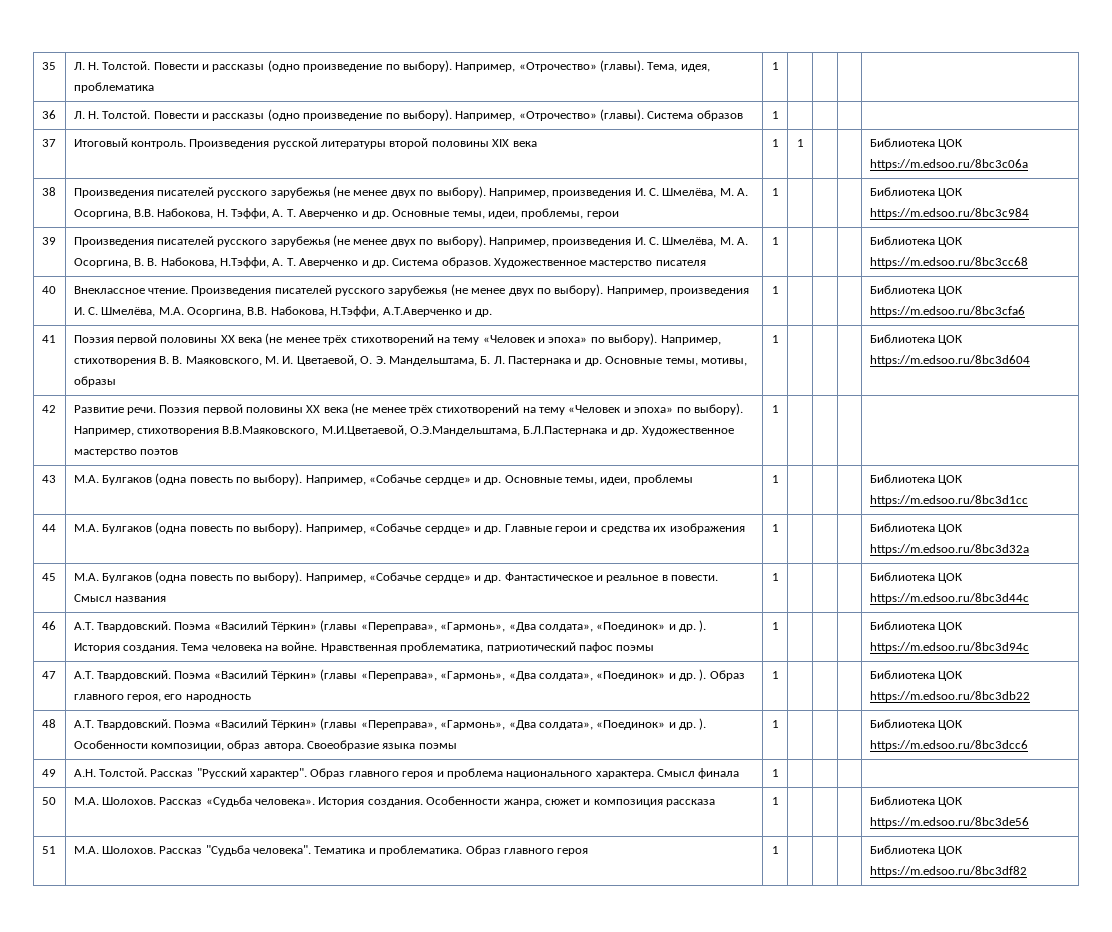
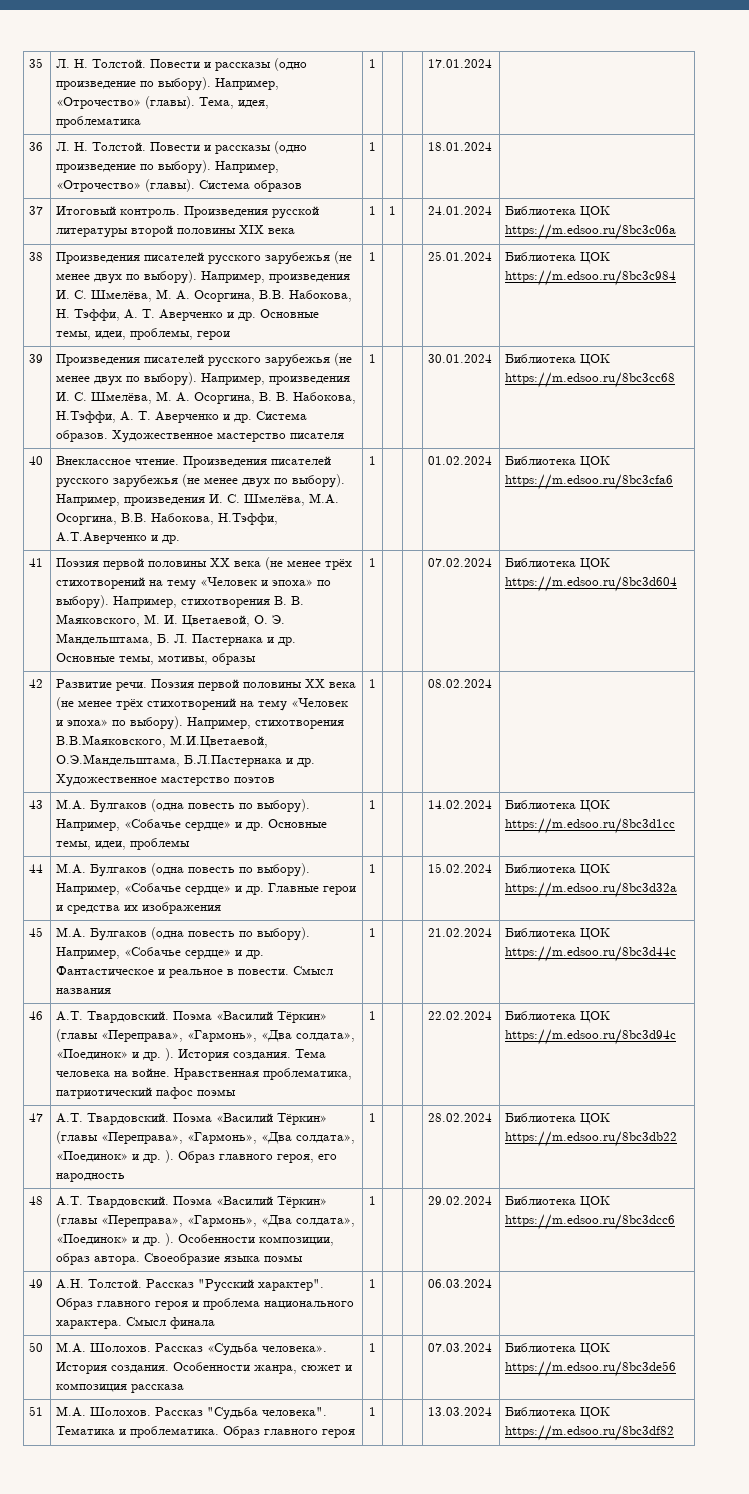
- 35 | Л. Н. Толстой. Повести и рассказы (одно произведение по выбору). Например, «Отрочество» (главы). Тема, идея, проблематика | 1 | | | |
+ 35 | Л. Н. Толстой. Повести и рассказы (одно произведение по выбору). Например, «Отрочество» (главы). Тема, идея, проблематика | 1 | | | 17.01.2024 |
- 36 | Л. Н. Толстой. Повести и рассказы (одно произведение по выбору). Например, «Отрочество» (главы). Система образов | 1 | | | |
+ 36 | Л. Н. Толстой. Повести и рассказы (одно произведение по выбору). Например, «Отрочество» (главы). Система образов | 1 | | | 18.01.2024 |
- 37 | Итоговый контроль. Произведения русской литературы второй половины XIX века | 1 | 1 | | | Библиотека ЦОК https://m.edsoo.ru/8bc3c06a
+ 37 | Итоговый контроль. Произведения русской литературы второй половины XIX века | 1 | 1 | | 24.01.2024 | Библиотека ЦОК https://m.edsoo.ru/8bc3c06a
- 38 | Произведения писателей русского зарубежья (не менее двух по выбору). Например, произведения И. С. Шмелёва, М. А. Осоргина, В.В. Набокова, Н. Тэффи, А. Т. Аверченко и др. Основные темы, идеи, проблемы, герои | 1 | | | | Библиотека ЦОК https://m.edsoo.ru/8bc3c984
+ 38 | Произведения писателей русского зарубежья (не менее двух по выбору). Например, произведения И. С. Шмелёва, М. А. Осоргина, В.В. Набокова, Н. Тэффи, А. Т. Аверченко и др. Основные темы, идеи, проблемы, герои | 1 | | | 25.01.2024 | Библиотека ЦОК https://m.edsoo.ru/8bc3c984
- 39 | Произведения писателей русского зарубежья (не менее двух по выбору). Например, произведения И. С. Шмелёва, М. А. Осоргина, В. В. Набокова, Н.Тэффи, А. Т. Аверченко и др. Система образов. Художественное мастерство писателя | 1 | | | | Библиотека ЦОК https://m.edsoo.ru/8bc3cc68
+ 39 | Произведения писателей русского зарубежья (не менее двух по выбору). Например, произведения И. С. Шмелёва, М. А. Осоргина, В. В. Набокова, Н.Тэффи, А. Т. Аверченко и др. Система образов. Художественное мастерство писателя | 1 | | | 30.01.2024 | Библиотека ЦОК https://m.edsoo.ru/8bc3cc68
- 40 | Внеклассное чтение. Произведения писателей русского зарубежья (не менее двух по выбору). Например, произведения И. С. Шмелёва, М.А. Осоргина, В.В. Набокова, Н.Тэффи, А.Т.Аверченко и др. | 1 | | | | Библиотека ЦОК https://m.edsoo.ru/8bc3cfa6
+ 40 | Внеклассное чтение. Произведения писателей русского зарубежья (не менее двух по выбору). Например, произведения И. С. Шмелёва, М.А. Осоргина, В.В. Набокова, Н.Тэффи, А.Т.Аверченко и др. | 1 | | | 01.02.2024 | Библиотека ЦОК https://m.edsoo.ru/8bc3cfa6
+ 07.02.2024
- 42 | Развитие речи. Поэзия первой половины ХХ века (не менее трёх стихотворений на тему «Человек и эпоха» по выбору). Например, стихотворения В.В.Маяковского, М.И.Цветаевой, О.Э.Мандельштама, Б.Л.Пастернака и др. Художественное мастерство поэтов | 1 | | | |
+ 42 | Развитие речи. Поэзия первой половины ХХ века (не менее трёх стихотворений на тему «Человек и эпоха» по выбору). Например, стихотворения В.В.Маяковского, М.И.Цветаевой, О.Э.Мандельштама, Б.Л.Пастернака и др. Художественное мастерство поэтов | 1 | | | 08.02.2024 |
- 43 | М.А. Булгаков (одна повесть по выбору). Например, «Собачье сердце» и др. Основные темы, идеи, проблемы | 1 | | | | Библиотека ЦОК https://m.edsoo.ru/8bc3d1cc
+ 43 | М.А. Булгаков (одна повесть по выбору). Например, «Собачье сердце» и др. Основные темы, идеи, проблемы | 1 | | | 14.02.2024 | Библиотека ЦОК https://m.edsoo.ru/8bc3d1cc
- 44 | М.А. Булгаков (одна повесть по выбору). Например, «Собачье сердце» и др. Главные герои и средства их изображения | 1 | | | | Библиотека ЦОК https://m.edsoo.ru/8bc3d32a
+ 44 | М.А. Булгаков (одна повесть по выбору). Например, «Собачье сердце» и др. Главные герои и средства их изображения | 1 | | | 15.02.2024 | Библиотека ЦОК https://m.edsoo.ru/8bc3d32a
- 45 | М.А. Булгаков (одна повесть по выбору). Например, «Собачье сердце» и др. Фантастическое и реальное в повести. Смысл названия | 1 | | | | Библиотека ЦОК https://m.edsoo.ru/8bc3d44c
+ 45 | М.А. Булгаков (одна повесть по выбору). Например, «Собачье сердце» и др. Фантастическое и реальное в повести. Смысл названия | 1 | | | 21.02.2024 | Библиотека ЦОК https://m.edsoo.ru/8bc3d44c
- 46 | А.Т. Твардовский. Поэма «Василий Тёркин» (главы «Переправа», «Гармонь», «Два солдата», «Поединок» и др. ). История создания. Тема человека на войне. Нравственная проблематика, патриотический пафос поэмы | 1 | | | | Библиотека ЦОК https://m.edsoo.ru/8bc3d94c
+ 46 | А.Т. Твардовский. Поэма «Василий Тёркин» (главы «Переправа», «Гармонь», «Два солдата», «Поединок» и др. ). История создания. Тема человека на войне. Нравственная проблематика, патриотический пафос поэмы | 1 | | | 22.02.2024 | Библиотека ЦОК https://m.edsoo.ru/8bc3d94c
- 47 | А.Т. Твардовский. Поэма «Василий Тёркин» (главы «Переправа», «Гармонь», «Два солдата», «Поединок» и др. ). Образ главного героя, его народность | 1 | | | | Библиотека ЦОК https://m.edsoo.ru/8bc3db22
+ 47 | А.Т. Твардовский. Поэма «Василий Тёркин» (главы «Переправа», «Гармонь», «Два солдата», «Поединок» и др. ). Образ главного героя, его народность | 1 | | | 28.02.2024 | Библиотека ЦОК https://m.edsoo.ru/8bc3db22
- 48 | А.Т. Твардовский. Поэма «Василий Тёркин» (главы «Переправа», «Гармонь», «Два солдата», «Поединок» и др. ). Особенности композиции, образ автора. Своеобразие языка поэмы | 1 | | | | Библиотека ЦОК https://m.edsoo.ru/8bc3dcc6
+ 48 | А.Т. Твардовский. Поэма «Василий Тёркин» (главы «Переправа», «Гармонь», «Два солдата», «Поединок» и др. ). Особенности композиции, образ автора. Своеобразие языка поэмы | 1 | | | 29.02.2024 | Библиотека ЦОК https://m.edsoo.ru/8bc3dcc6
- 49 | А.Н. Толстой. Рассказ "Русский характер". Образ главного героя и проблема национального характера. Смысл финала | 1 | | | |
+ 49 | А.Н. Толстой. Рассказ "Русский характер". Образ главного героя и проблема национального характера. Смысл финала | 1 | | | 06.03.2024 |
- 50 | М.А. Шолохов. Рассказ «Судьба человека». История создания. Особенности жанра, сюжет и композиция рассказа | 1 | | | | Библиотека ЦОК https://m.edsoo.ru/8bc3de56
+ 50 | М.А. Шолохов. Рассказ «Судьба человека». История создания. Особенности жанра, сюжет и композиция рассказа | 1 | | | 07.03.2024 | Библиотека ЦОК https://m.edsoo.ru/8bc3de56
- 51 | М.А. Шолохов. Рассказ "Судьба человека". Тематика и проблематика. Образ главного героя | 1 | | | | Библиотека ЦОК https://m.edsoo.ru/8bc3df82
+ 51 | М.А. Шолохов. Рассказ "Судьба человека". Тематика и проблематика. Образ главного героя | 1 | | | 13.03.2024 | Библиотека ЦОК https://m.edsoo.ru/8bc3df82

